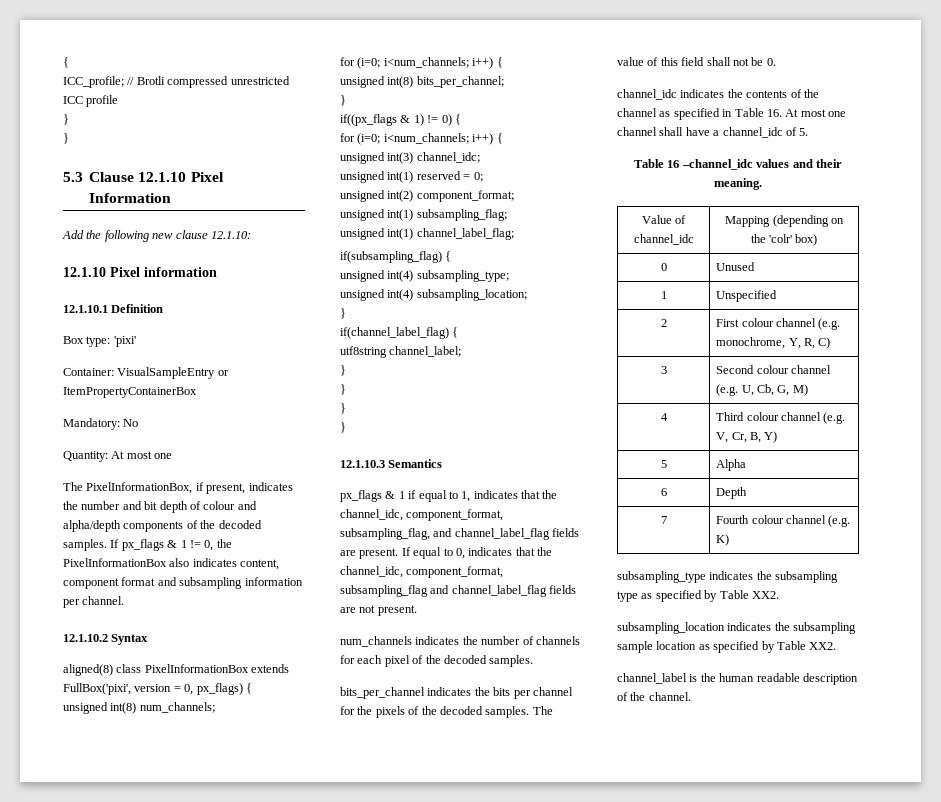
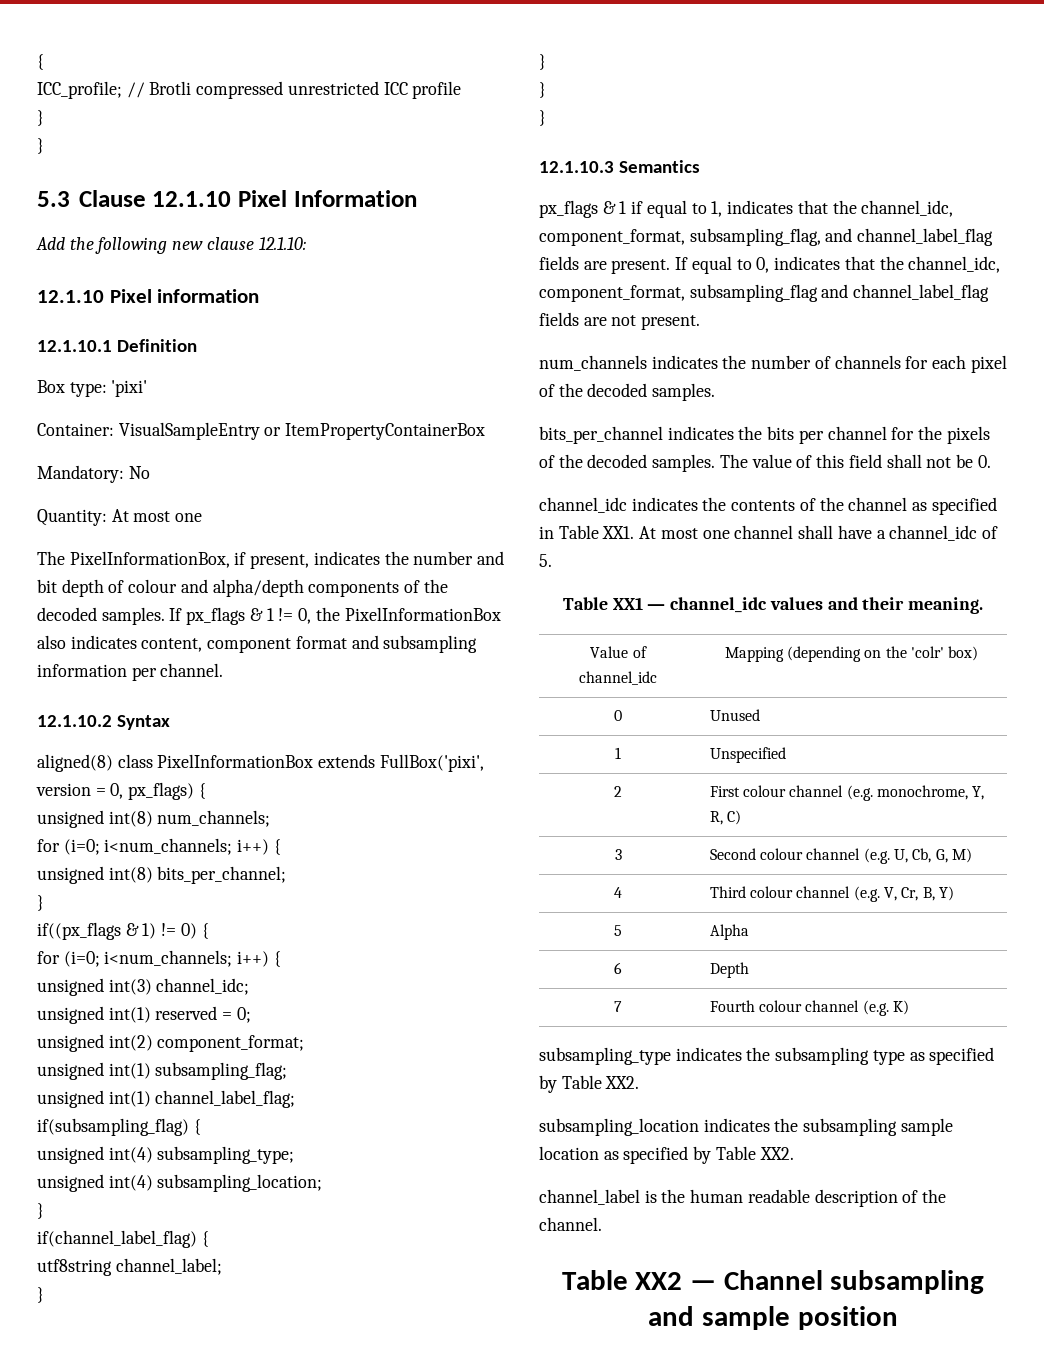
- channel_idc indicates the contents of the channel as specified in Table 16. At most one channel shall have a channel_idc of 5.
+ channel_idc indicates the contents of the channel as specified in Table XX1. At most one channel shall have a channel_idc of 5.
- Table 16 –channel_idc values and their meaning.
+ Table XX1 — channel_idc values and their meaning.
+ Table XX2 — Channel subsampling and sample position

